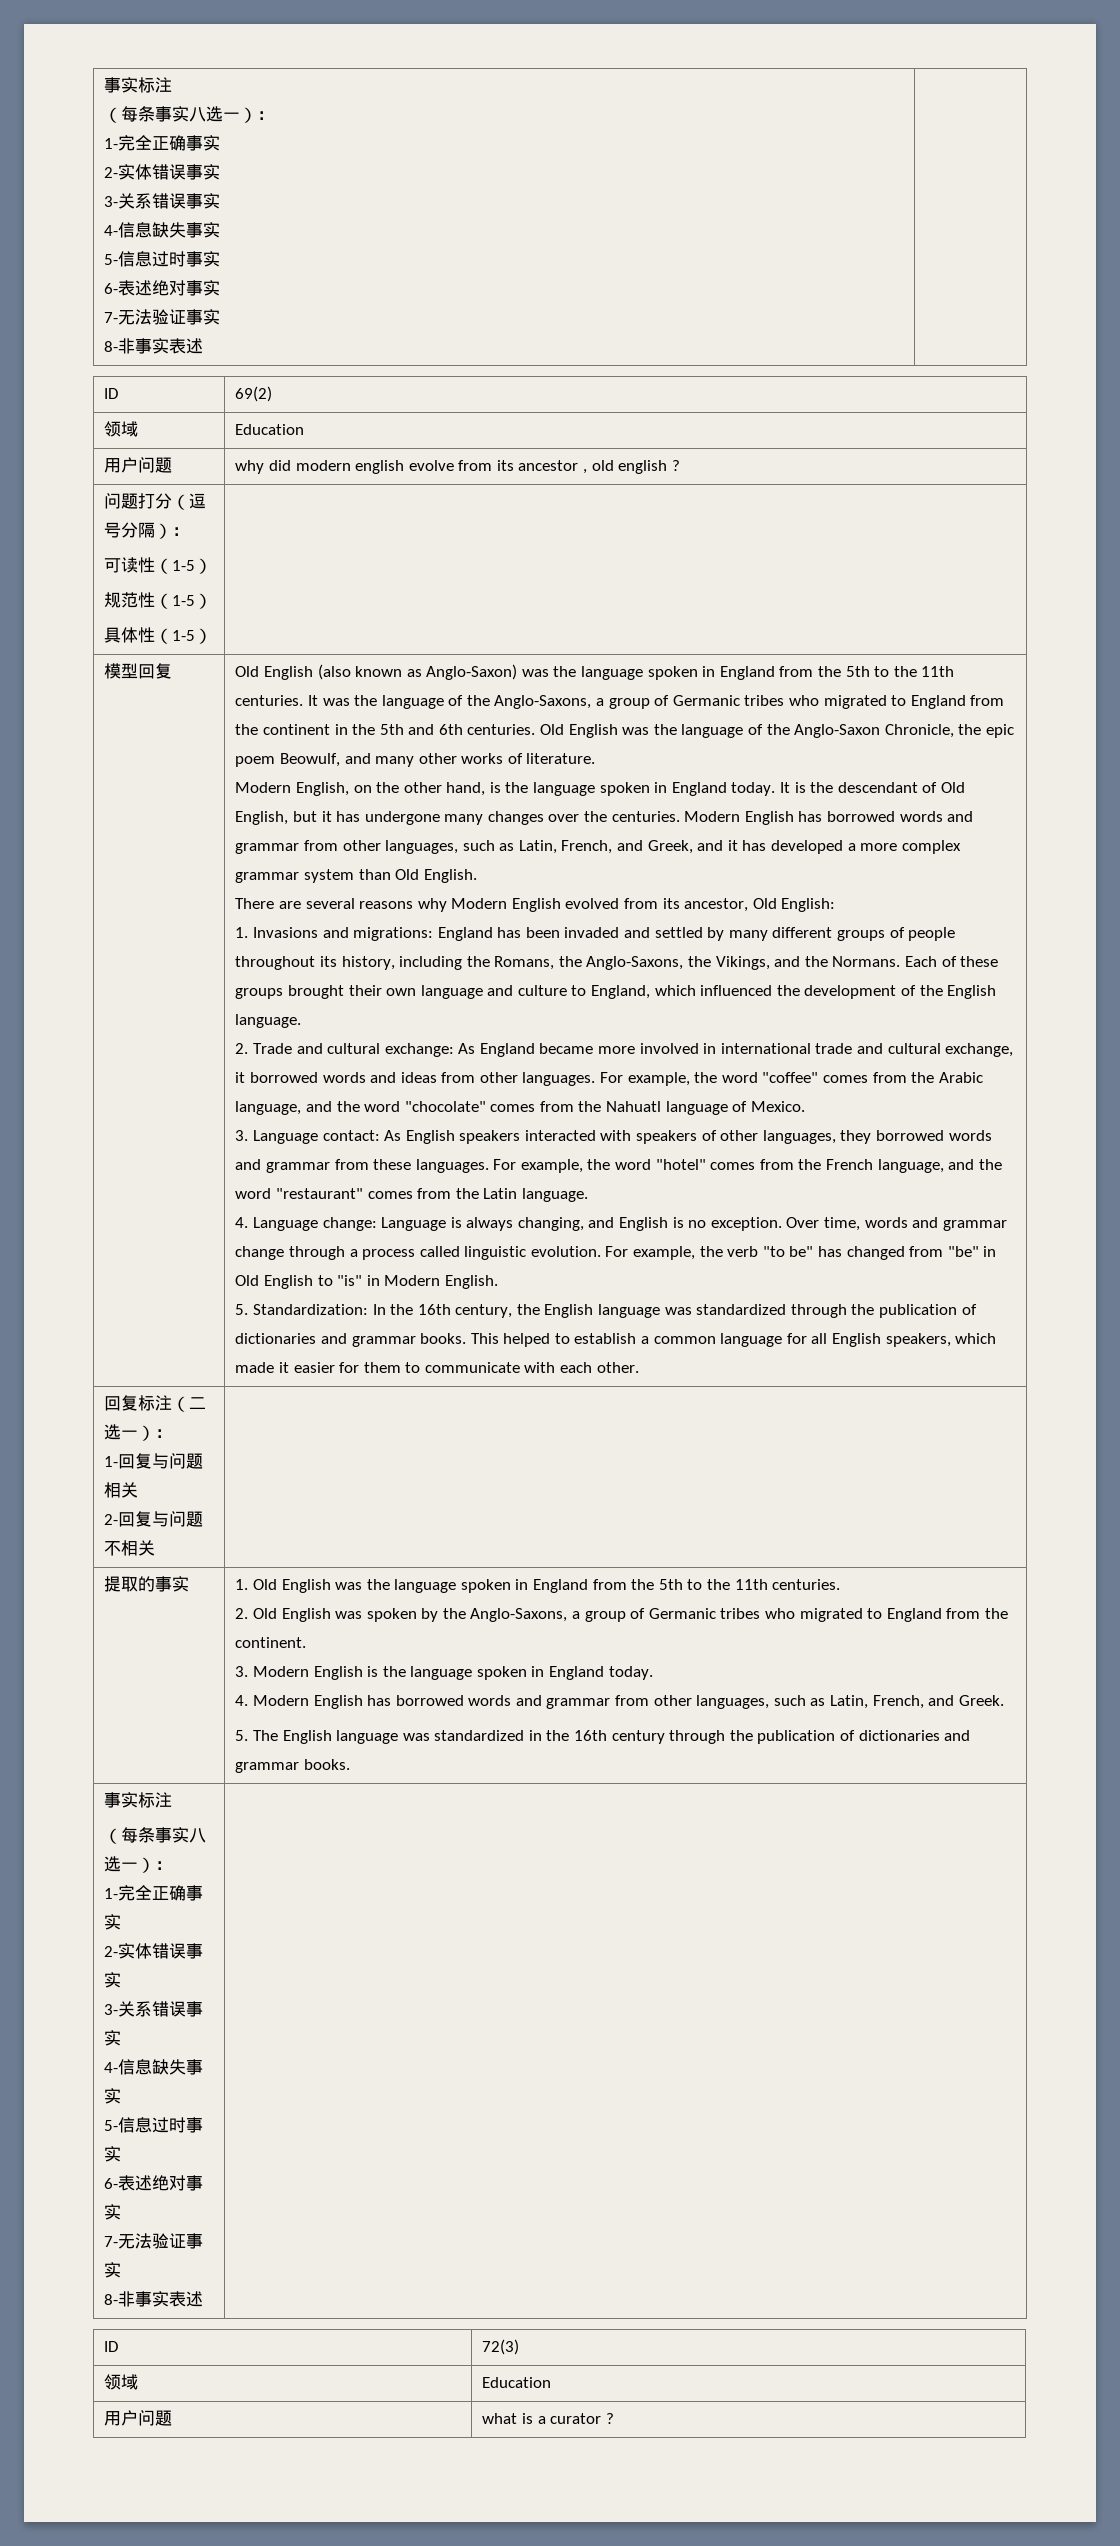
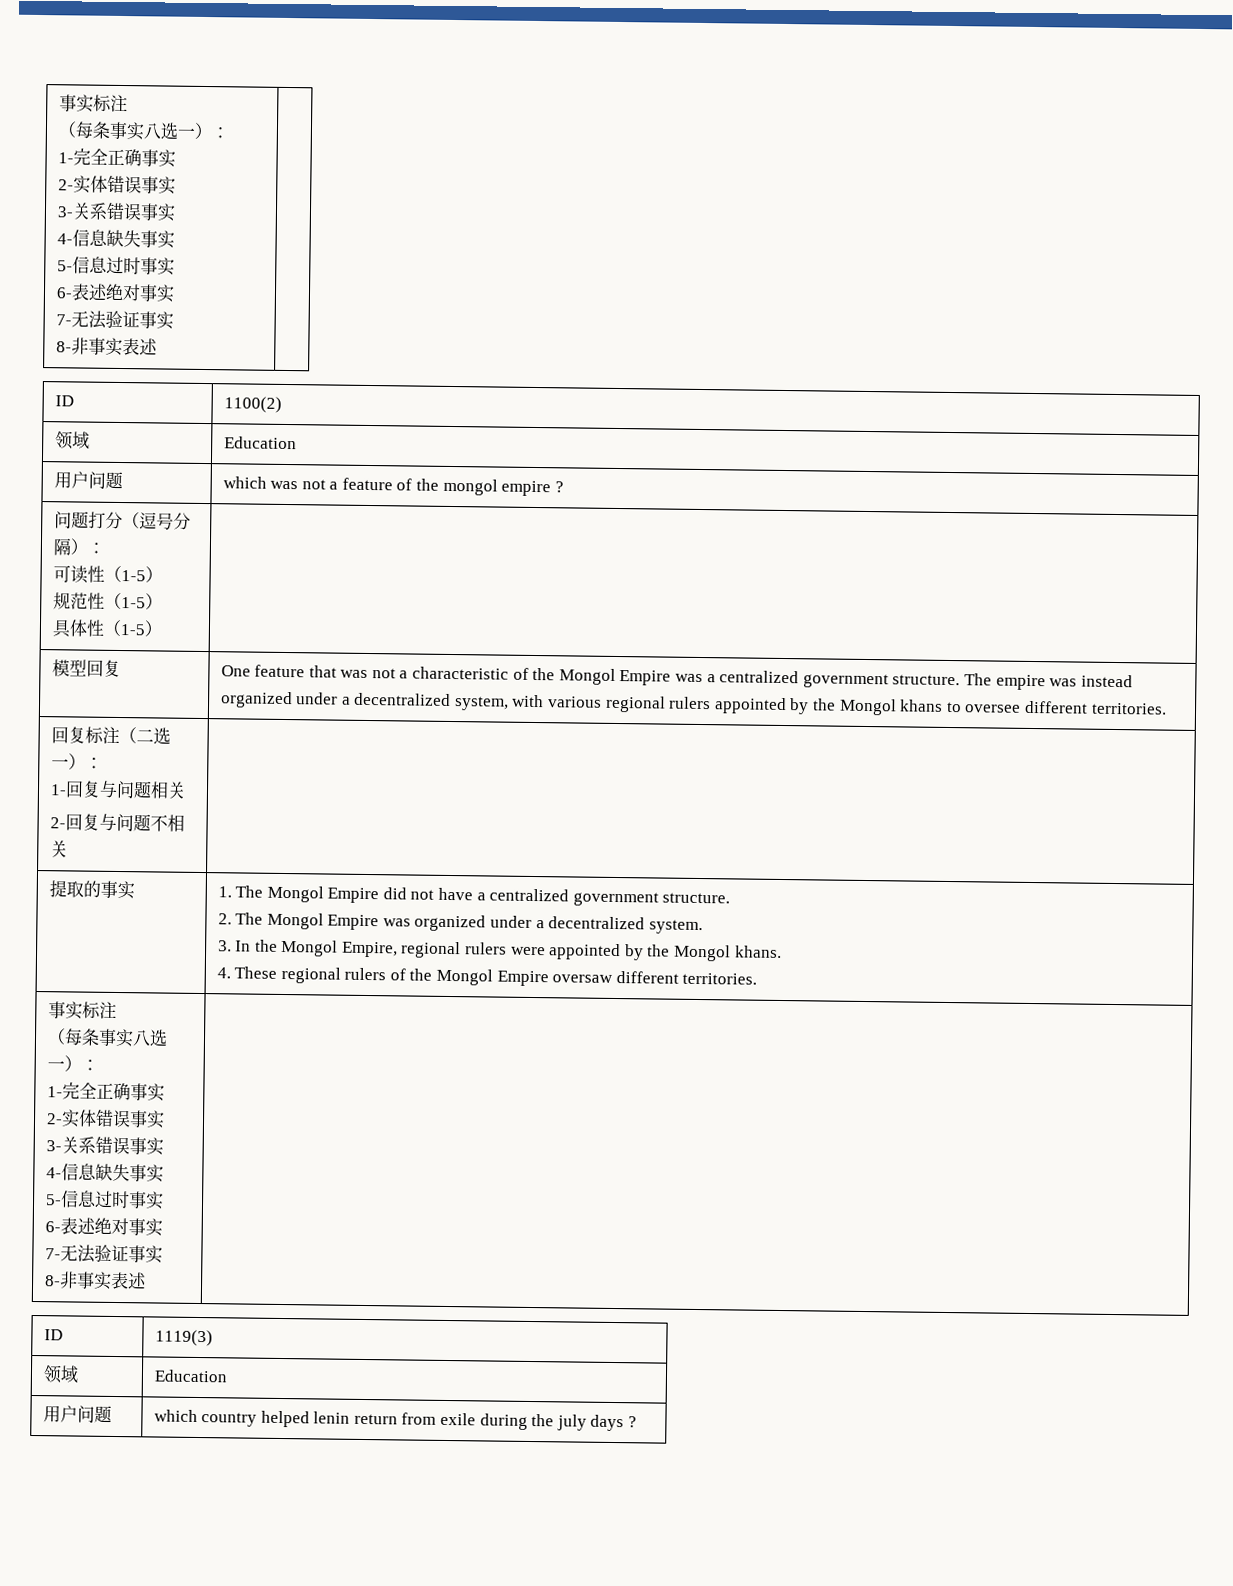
- ID | 69(2)
+ ID | 1100(2)
  领域 | Education
- 用户问题 | why did modern english evolve from its ancestor , old english ?
+ 用户问题 | which was not a feature of the mongol empire ?
- Old English (also known as Anglo-Saxon) was the language spoken in England from the 5th to the 11th centuries. It was the language of the Anglo-Saxons, a group of Germanic tribes who migrated to England from the continent in the 5th and 6th centuries. Old English was the language of the Anglo-Saxon Chronicle, the epic poem Beowulf, and many other works of literature.
- Modern English, on the other hand, is the language spoken in England today. It is the descendant of Old English, but it has undergone many changes over the centuries. Modern English has borrowed words and grammar from other languages, such as Latin, French, and Greek, and it has developed a more complex grammar system than Old English.
- There are several reasons why Modern English evolved from its ancestor, Old English:
- 1. Invasions and migrations: England has been invaded and settled by many different groups of people throughout its history, including the Romans, the Anglo-Saxons, the Vikings, and the Normans. Each of these groups brought their own language and culture to England, which influenced the development of the English language.
- 2. Trade and cultural exchange: As England became more involved in international trade and cultural exchange, it borrowed words and ideas from other languages. For example, the word "coffee" comes from the Arabic language, and the word "chocolate" comes from the Nahuatl language of Mexico.
- 3. Language contact: As English speakers interacted with speakers of other languages, they borrowed words and grammar from these languages. For example, the word "hotel" comes from the French language, and the word "restaurant" comes from the Latin language.
- 4. Language change: Language is always changing, and English is no exception. Over time, words and grammar change through a process called linguistic evolution. For example, the verb "to be" has changed from "be" in Old English to "is" in Modern English.
- 5. Standardization: In the 16th century, the English language was standardized through the publication of dictionaries and grammar books. This helped to establish a common language for all English speakers, which made it easier for them to communicate with each other.
+ One feature that was not a characteristic of the Mongol Empire was a centralized government structure. The empire was instead organized under a decentralized system, with various regional rulers appointed by the Mongol khans to oversee different territories.
- 1. Old English was the language spoken in England from the 5th to the 11th centuries.
- 2. Old English was spoken by the Anglo-Saxons, a group of Germanic tribes who migrated to England from the continent.
- 3. Modern English is the language spoken in England today.
- 4. Modern English has borrowed words and grammar from other languages, such as Latin, French, and Greek.
- 5. The English language was standardized in the 16th century through the publication of dictionaries and grammar books.
+ 1. The Mongol Empire did not have a centralized government structure.
+ 2. The Mongol Empire was organized under a decentralized system.
+ 3. In the Mongol Empire, regional rulers were appointed by the Mongol khans.
+ 4. These regional rulers of the Mongol Empire oversaw different territories.
- ID | 72(3)
+ ID | 1119(3)
  领域 | Education
- 用户问题 | what is a curator ?
+ 用户问题 | which country helped lenin return from exile during the july days ?

